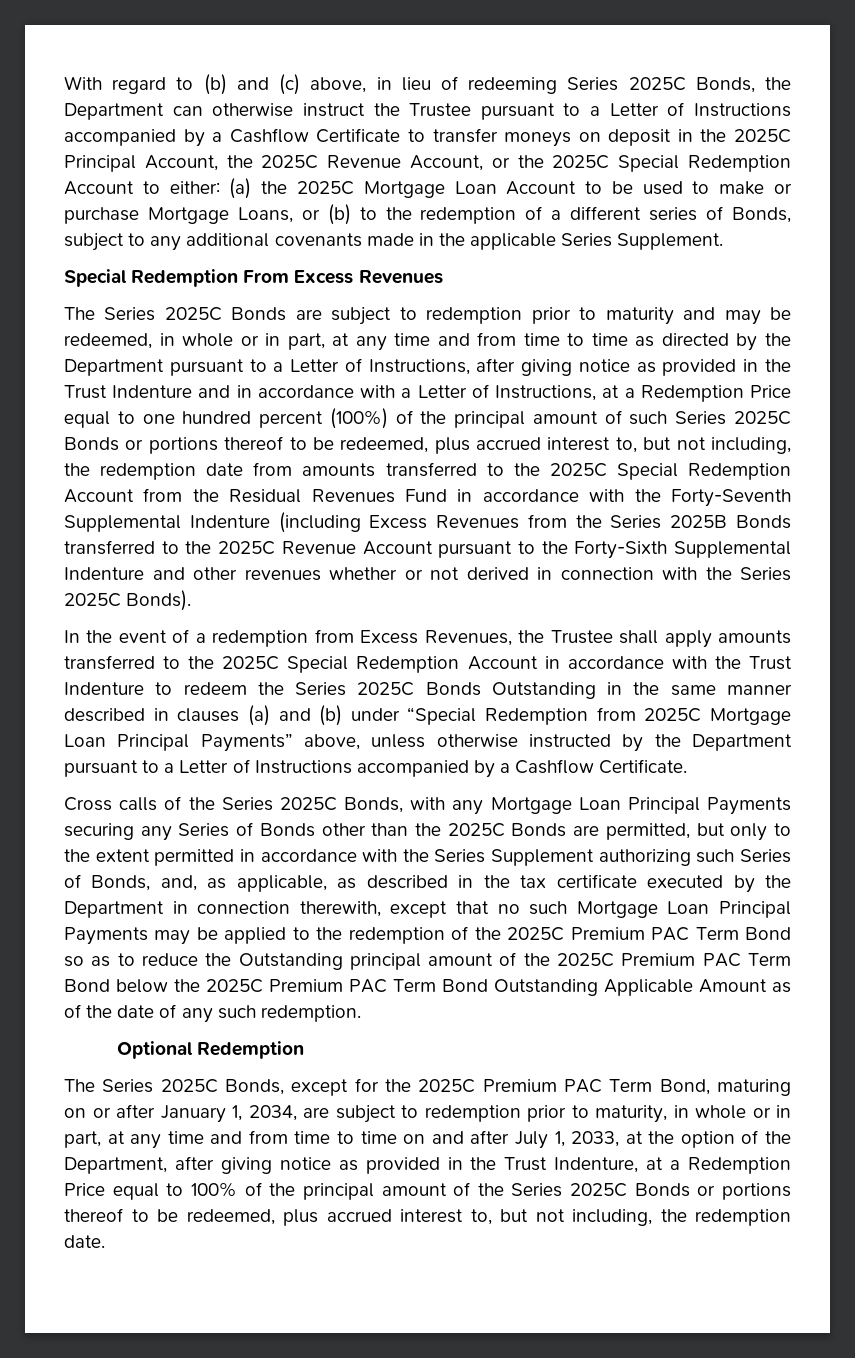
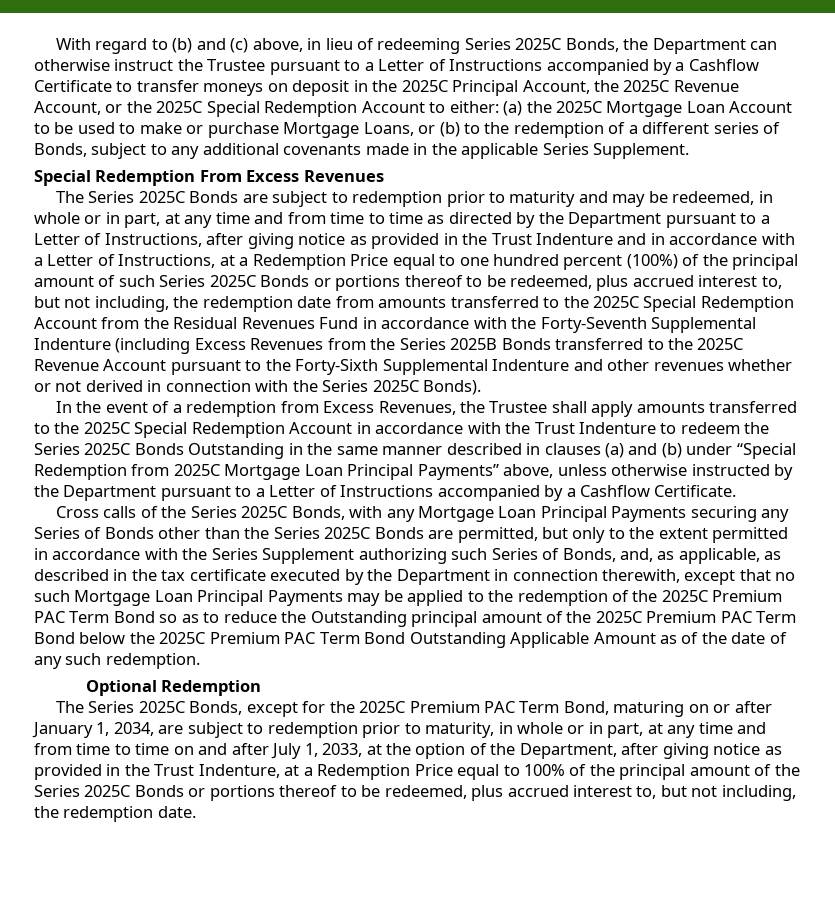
- Cross calls of the Series 2025C Bonds, with any Mortgage Loan Principal Payments securing any Series of Bonds other than the 2025C Bonds are permitted, but only to the extent permitted in accordance with the Series Supplement authorizing such Series of Bonds, and, as applicable, as described in the tax certificate executed by the Department in connection therewith, except that no such Mortgage Loan Principal Payments may be applied to the redemption of the 2025C Premium PAC Term Bond so as to reduce the Outstanding principal amount of the 2025C Premium PAC Term Bond below the 2025C Premium PAC Term Bond Outstanding Applicable Amount as of the date of any such redemption.
+ Cross calls of the Series 2025C Bonds, with any Mortgage Loan Principal Payments securing any Series of Bonds other than the Series 2025C Bonds are permitted, but only to the extent permitted in accordance with the Series Supplement authorizing such Series of Bonds, and, as applicable, as described in the tax certificate executed by the Department in connection therewith, except that no such Mortgage Loan Principal Payments may be applied to the redemption of the 2025C Premium PAC Term Bond so as to reduce the Outstanding principal amount of the 2025C Premium PAC Term Bond below the 2025C Premium PAC Term Bond Outstanding Applicable Amount as of the date of any such redemption.

